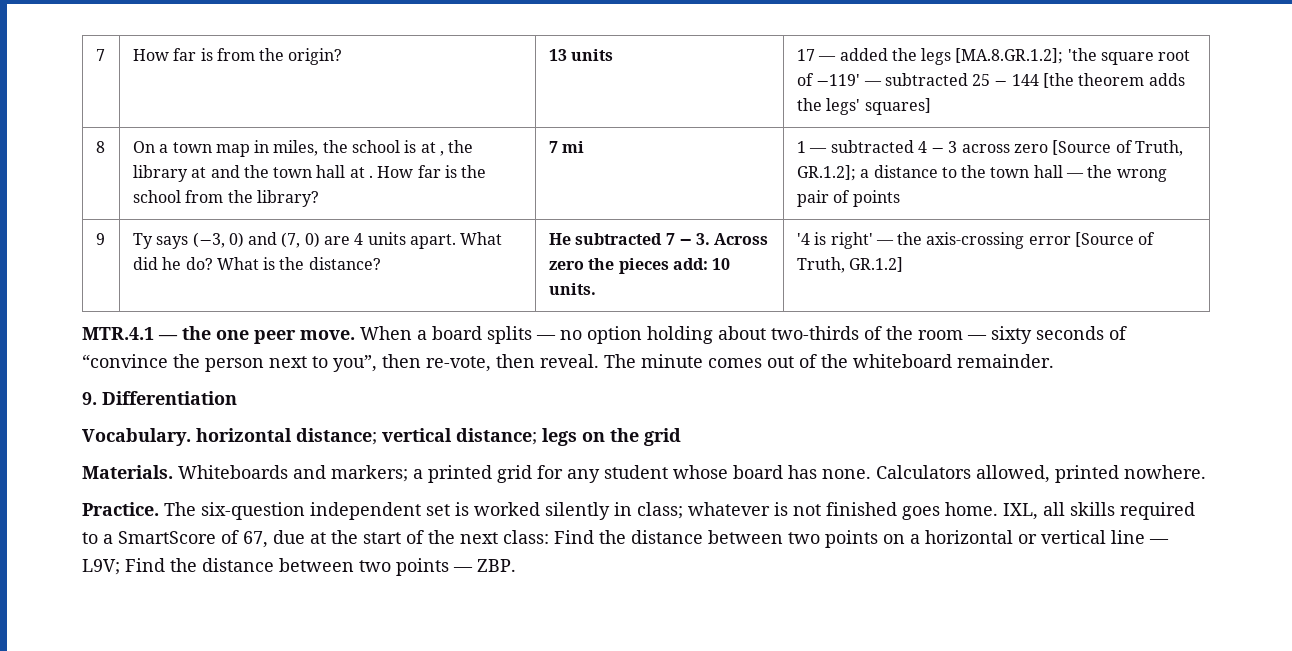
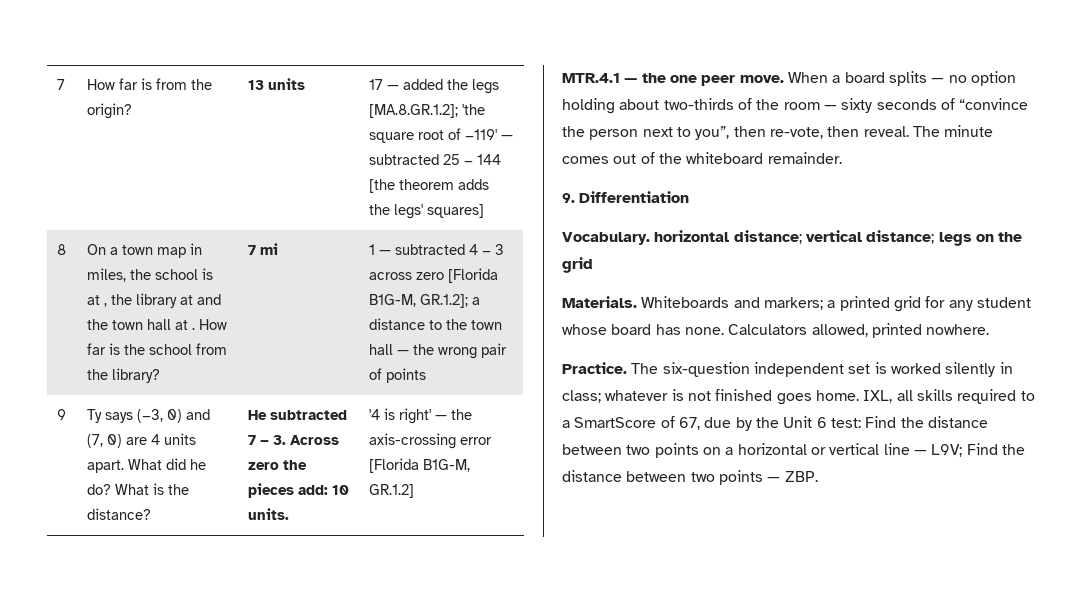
- 1 — subtracted 4 − 3 across zero [Source of Truth, GR.1.2]; a distance to the town hall — the wrong pair of points
+ 1 — subtracted 4 − 3 across zero [Florida B1G-M, GR.1.2]; a distance to the town hall — the wrong pair of points
- '4 is right' — the axis-crossing error [Source of Truth, GR.1.2]
+ '4 is right' — the axis-crossing error [Florida B1G-M, GR.1.2]
- IXL, all skills required to a SmartScore of 67, due at the start of the next class: Find the distance between two points on a horizontal or vertical line — L9V; Find the distance between two points — ZBP.
+ IXL, all skills required to a SmartScore of 67, due by the Unit 6 test: Find the distance between two points on a horizontal or vertical line — L9V; Find the distance between two points — ZBP.

